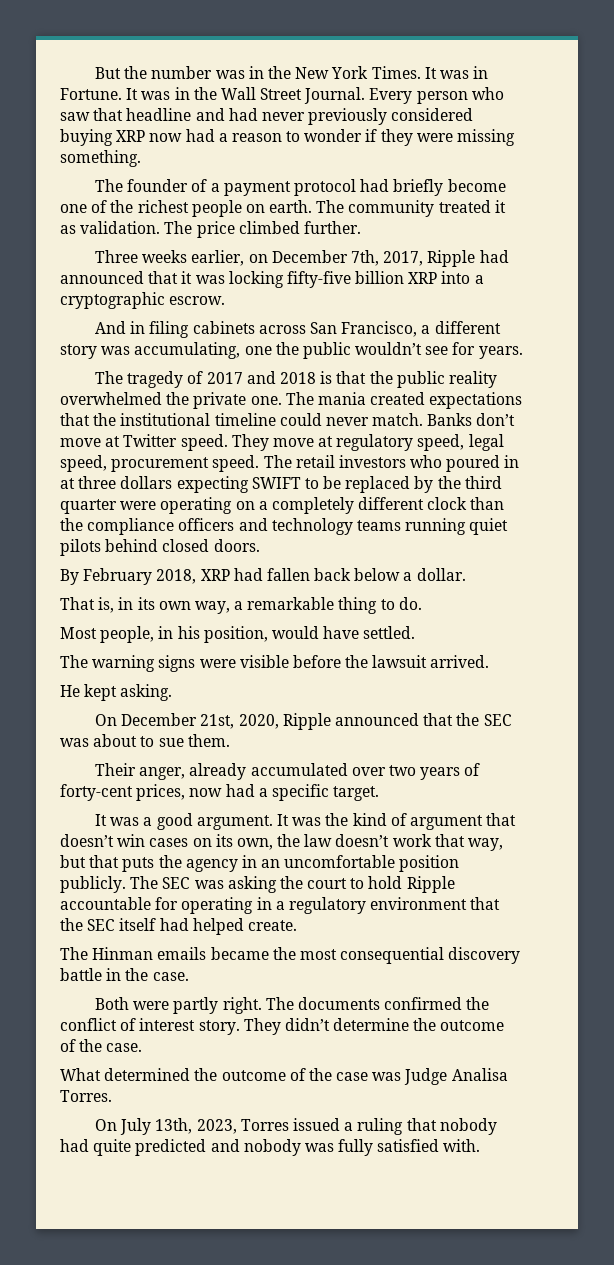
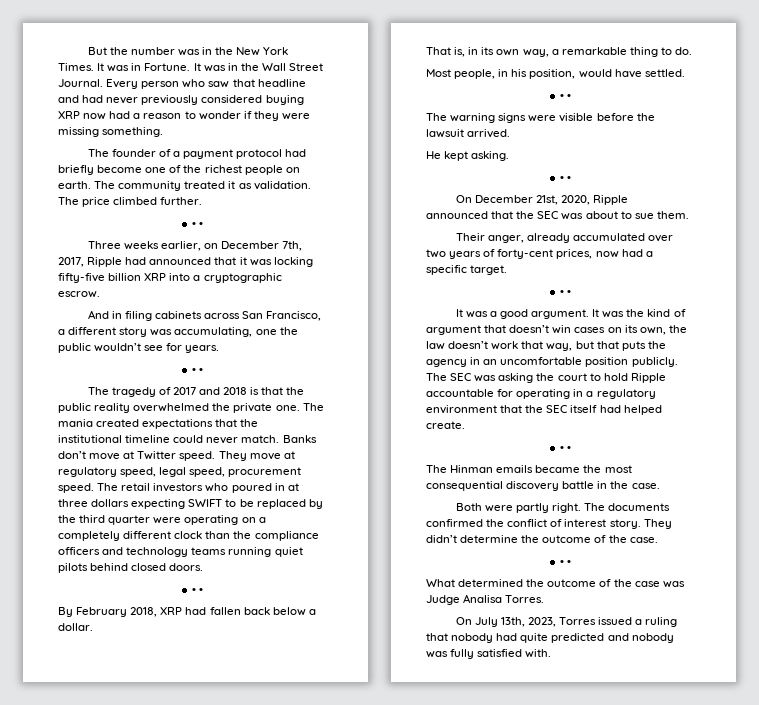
  The price climbed further.
+ • •
  And in filing cabinets across San Francisco, a different story was accumulating, one the public wouldn’t see for years.
+ • •
  The retail investors who poured in at three dollars expecting SWIFT to be replaced by the third quarter were operating on a completely different clock than the compliance officers and technology teams running quiet pilots behind closed doors.
+ • •
  Most people, in his position, would have settled.
+ • •
  He kept asking.
+ • •
  Their anger, already accumulated over two years of forty-cent prices, now had a specific target.
+ • •
  The SEC was asking the court to hold Ripple accountable for operating in a regulatory environment that the SEC itself had helped create.
+ • •
  They didn’t determine the outcome of the case.
+ • •

